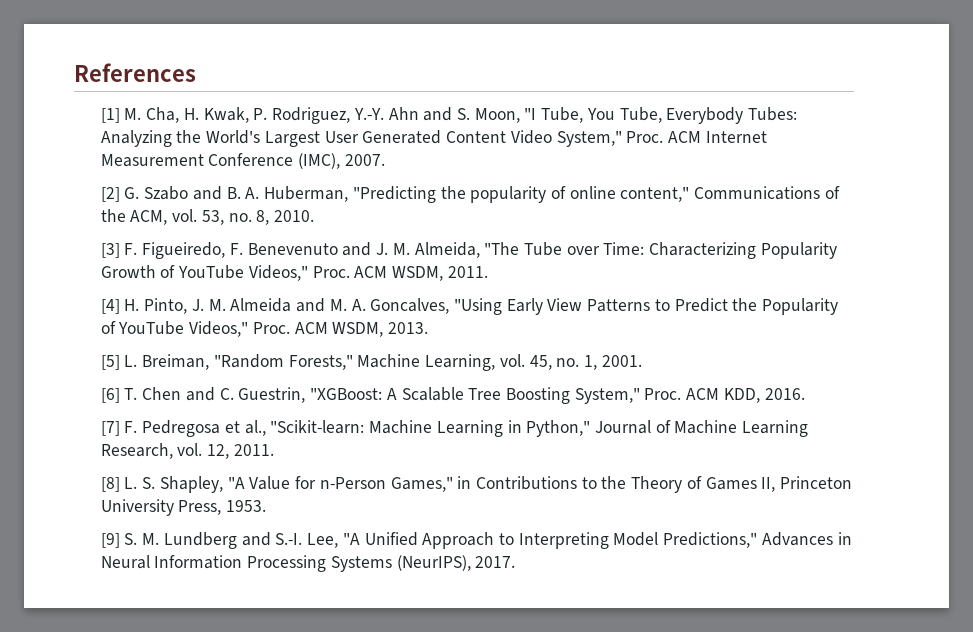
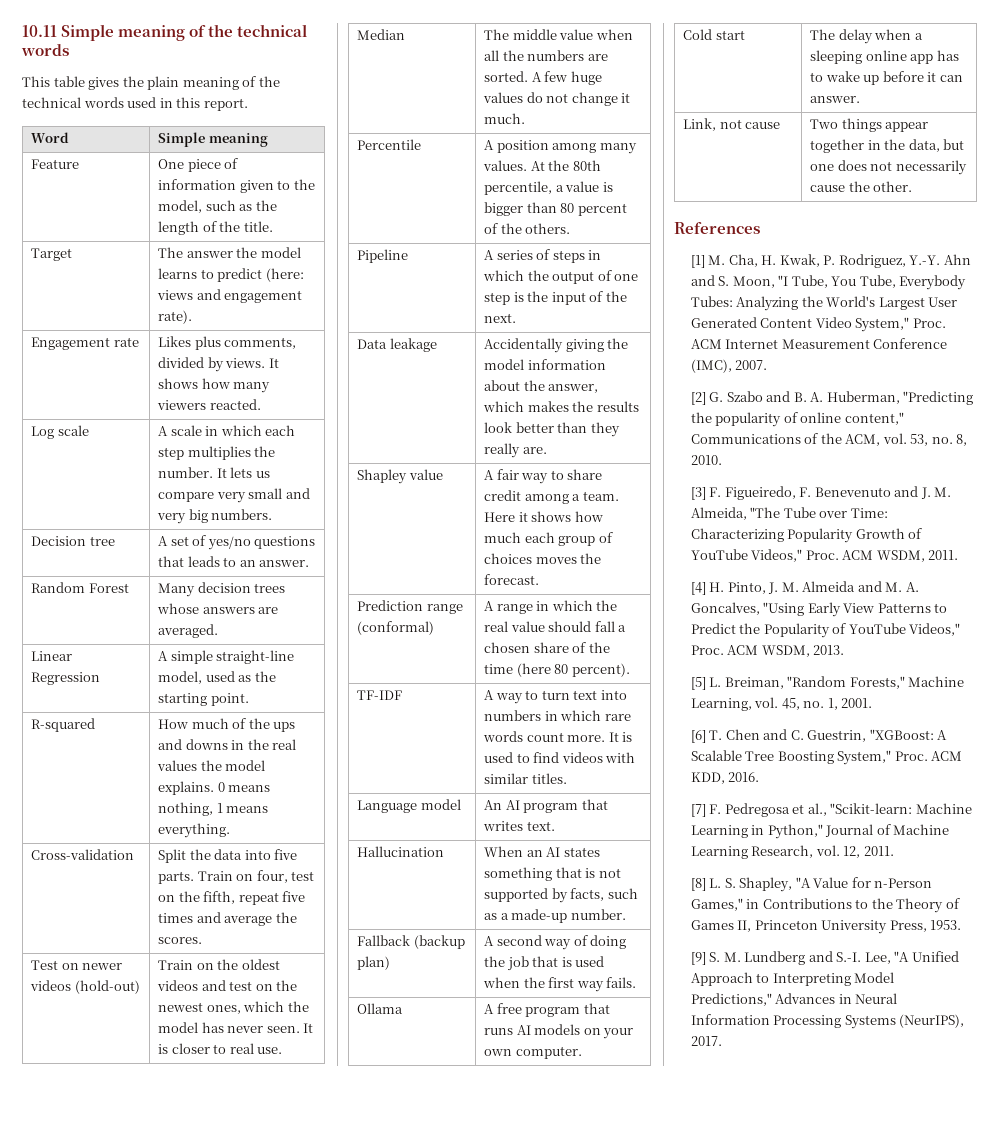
+ 10.11 Simple meaning of the technical words
+ This table gives the plain meaning of the technical words used in this report.
+ Word | Simple meaning
+ Feature | One piece of information given to the model, such as the length of the title.
+ Target | The answer the model learns to predict (here: views and engagement rate).
+ Engagement rate | Likes plus comments, divided by views. It shows how many viewers reacted.
+ Log scale | A scale in which each step multiplies the number. It lets us compare very small and very big numbers.
+ Decision tree | A set of yes/no questions that leads to an answer.
+ Random Forest | Many decision trees whose answers are averaged.
+ Linear Regression | A simple straight-line model, used as the starting point.
+ R-squared | How much of the ups and downs in the real values the model explains. 0 means nothing, 1 means everything.
+ Cross-validation | Split the data into five parts. Train on four, test on the fifth, repeat five times and average the scores.
+ Test on newer videos (hold-out) | Train on the oldest videos and test on the newest ones, which the model has never seen. It is closer to real use.
+ Median | The middle value when all the numbers are sorted. A few huge values do not change it much.
+ Percentile | A position among many values. At the 80th percentile, a value is bigger than 80 percent of the others.
+ Pipeline | A series of steps in which the output of one step is the input of the next.
+ Data leakage | Accidentally giving the model information about the answer, which makes the results look better than they really are.
+ Shapley value | A fair way to share credit among a team. Here it shows how much each group of choices moves the forecast.
+ Prediction range (conformal) | A range in which the real value should fall a chosen share of the time (here 80 percent).
+ TF-IDF | A way to turn text into numbers in which rare words count more. It is used to find videos with similar titles.
+ Language model | An AI program that writes text.
+ Hallucination | When an AI states something that is not supported by facts, such as a made-up number.
+ Fallback (backup plan) | A second way of doing the job that is used when the first way fails.
+ Ollama | A free program that runs AI models on your own computer.
+ Cold start | The delay when a sleeping online app has to wake up before it can answer.
+ Link, not cause | Two things appear together in the data, but one does not necessarily cause the other.

